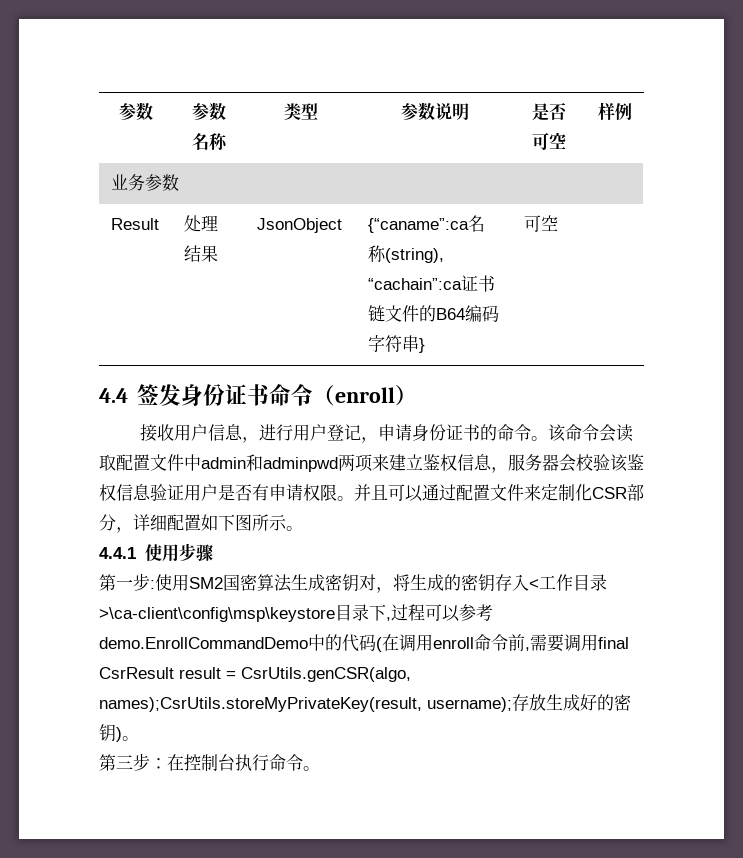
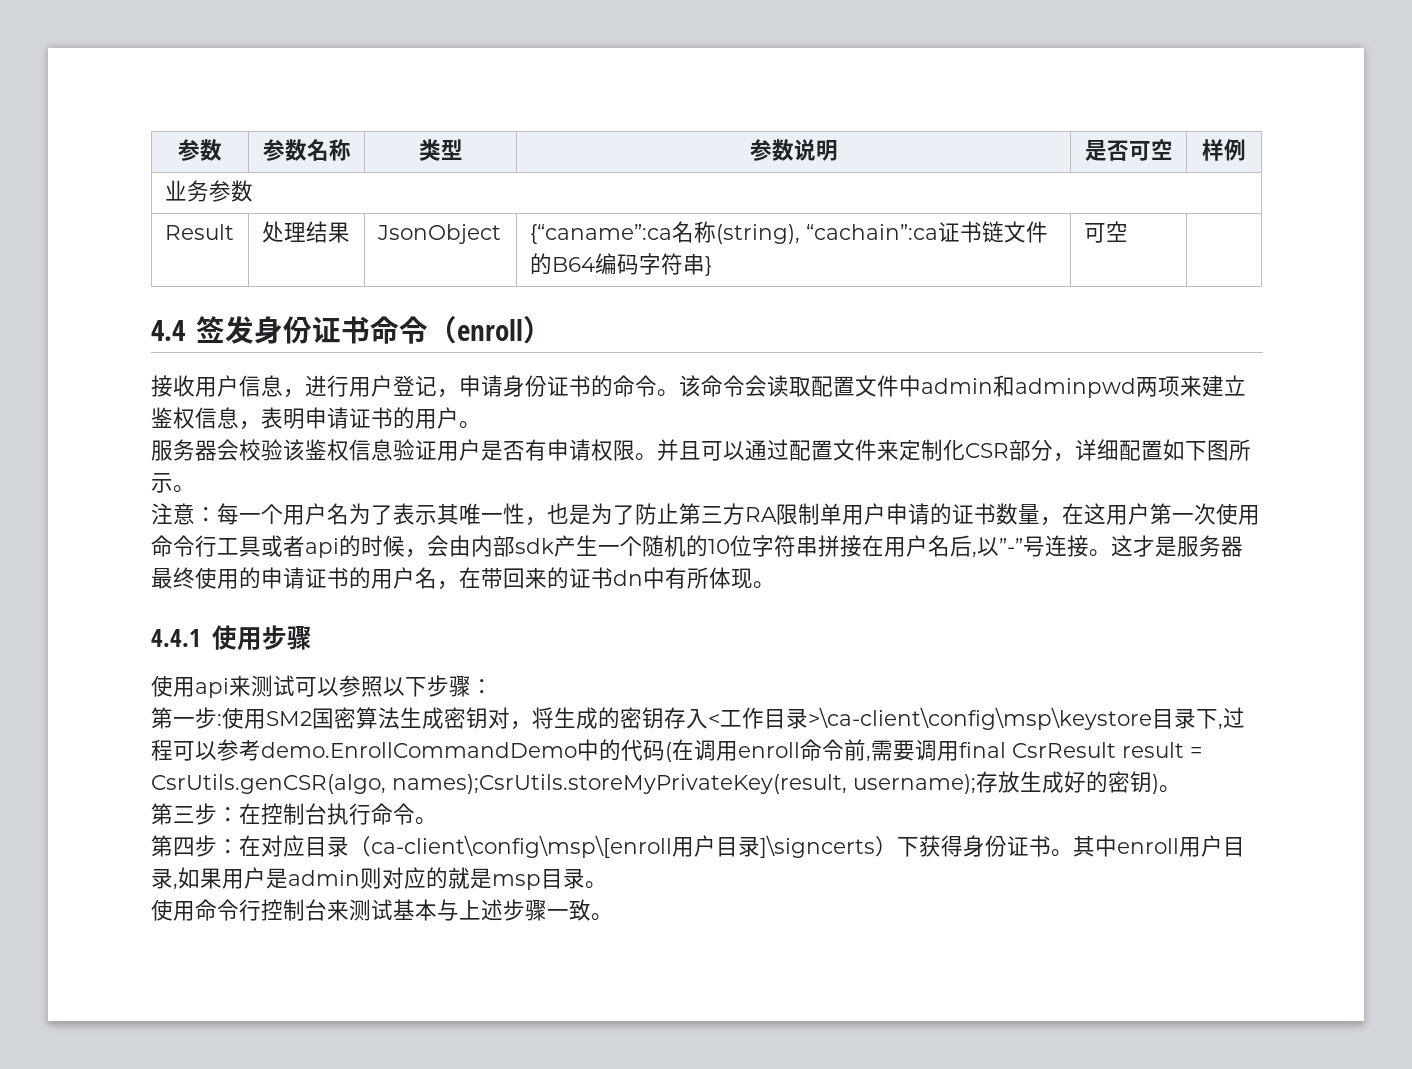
- 该命令会读取配置文件中admin和adminpwd两项来建立鉴权信息，服务器会校验该鉴权信息验证用户是否有申请权限。
+ 该命令会读取配置文件中admin和adminpwd两项来建立鉴权信息，表明申请证书的用户。
+ 服务器会校验该鉴权信息验证用户是否有申请权限。
+ 注意：每一个用户名为了表示其唯一性，也是为了防止第三方RA限制单用户申请的证书数量，在这用户第一次使用命令行工具或者api的时候，会由内部sdk产生一个随机的10位字符串拼接在用户名后,以”-”号连接。这才是服务器最终使用的申请证书的用户名，在带回来的证书dn中有所体现。
  4.4.1使用步骤
+ 使用api来测试可以参照以下步骤：
+ 第四步：在对应目录（ca-client\config\msp\[enroll用户目录]\signcerts）下获得身份证书。其中enroll用户目录,如果用户是admin则对应的就是msp目录。
+ 使用命令行控制台来测试基本与上述步骤一致。

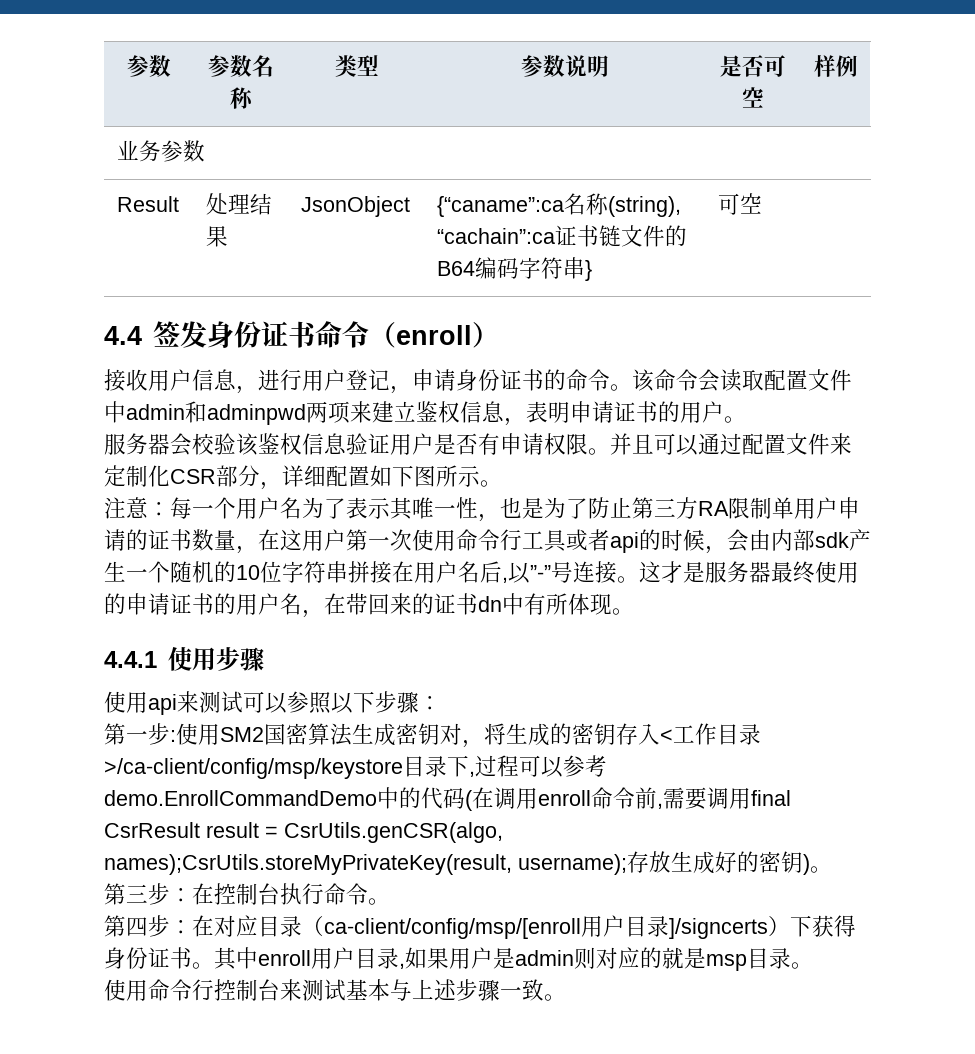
- 第一步:使用SM2国密算法生成密钥对，将生成的密钥存入<工作目录>\ca-client\config\msp\keystore目录下,过程可以参考demo.EnrollCommandDemo中的代码(在调用enroll命令前,需要调用final CsrResult result = CsrUtils.genCSR(algo, names);CsrUtils.storeMyPrivateKey(result, username);存放生成好的密钥)。
+ 第一步:使用SM2国密算法生成密钥对，将生成的密钥存入<工作目录>/ca-client/config/msp/keystore目录下,过程可以参考demo.EnrollCommandDemo中的代码(在调用enroll命令前,需要调用final CsrResult result = CsrUtils.genCSR(algo, names);CsrUtils.storeMyPrivateKey(result, username);存放生成好的密钥)。
- 第四步：在对应目录（ca-client\config\msp\[enroll用户目录]\signcerts）下获得身份证书。
+ 第四步：在对应目录（ca-client/config/msp/[enroll用户目录]/signcerts）下获得身份证书。

